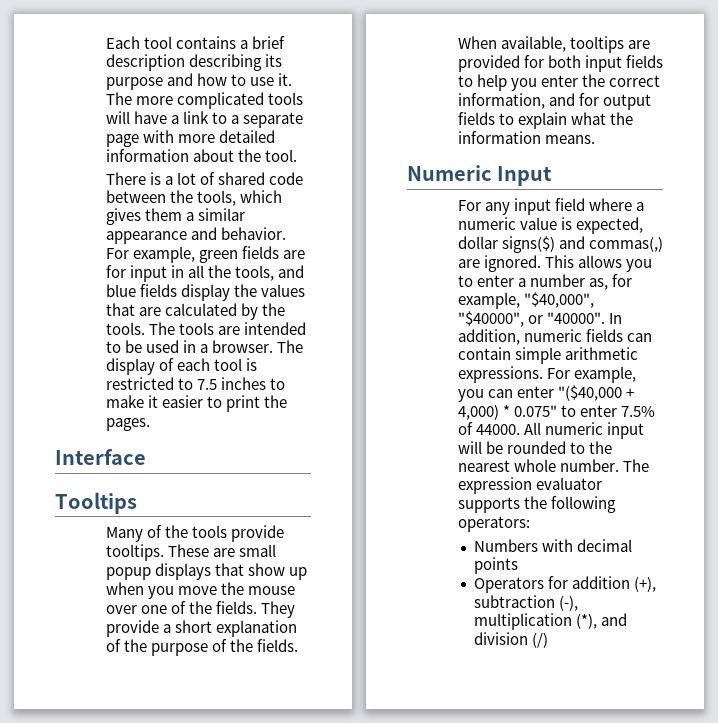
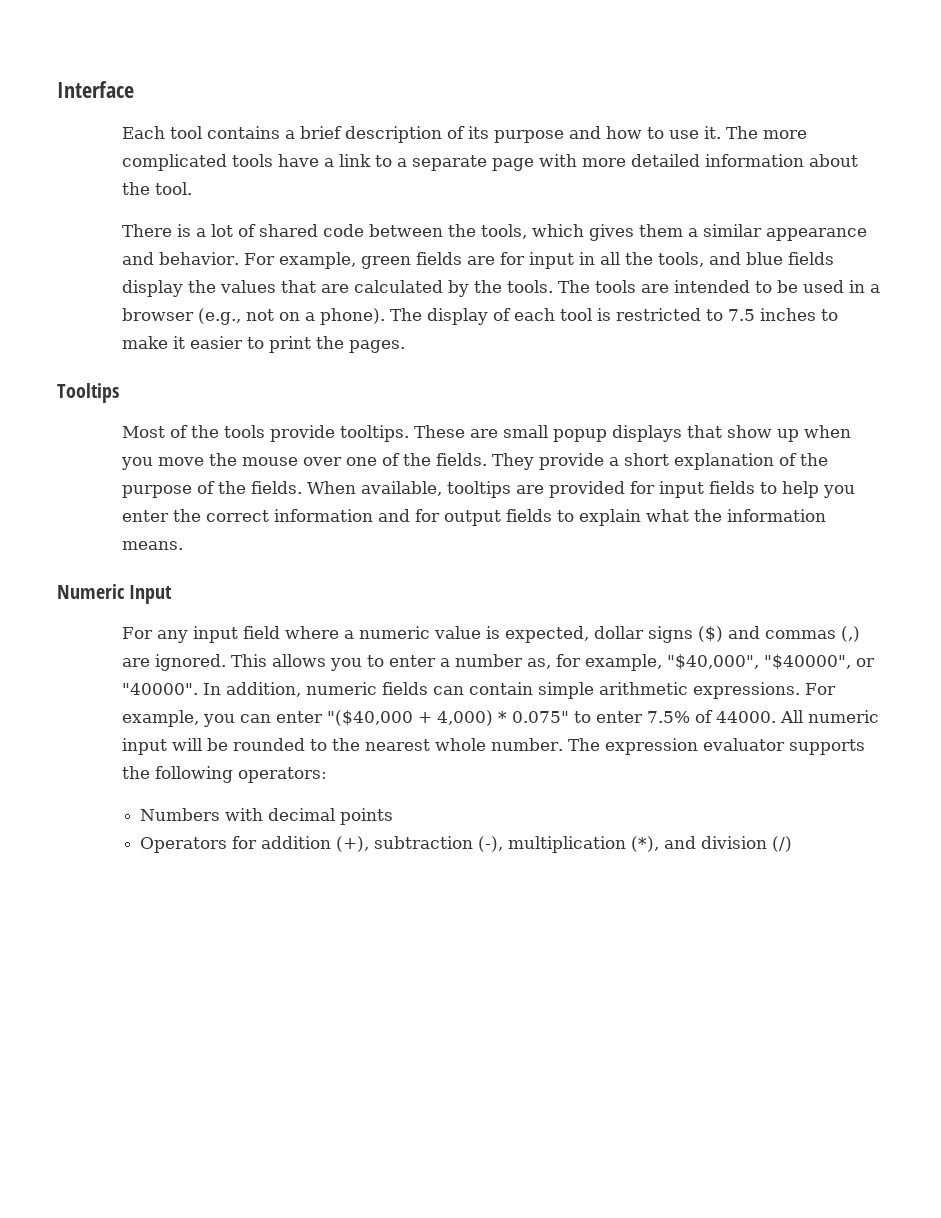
+ Interface
- Each tool contains a brief description describing its purpose and how to use it.
+ Each tool contains a brief description of its purpose and how to use it.
- The more complicated tools will have a link to a separate page with more detailed information about the tool.
+ The more complicated tools have a link to a separate page with more detailed information about the tool.
- The tools are intended to be used in a browser.
+ The tools are intended to be used in a browser (e.g., not on a phone).
- Interface
- Many of the tools provide tooltips.
+ Most of the tools provide tooltips.
- When available, tooltips are provided for both input fields to help you enter the correct information, and for output fields to explain what the information means.
+ When available, tooltips are provided for input fields to help you enter the correct information and for output fields to explain what the information means.
- For any input field where a numeric value is expected, dollar signs($) and commas(,) are ignored.
+ For any input field where a numeric value is expected, dollar signs ($) and commas (,) are ignored.

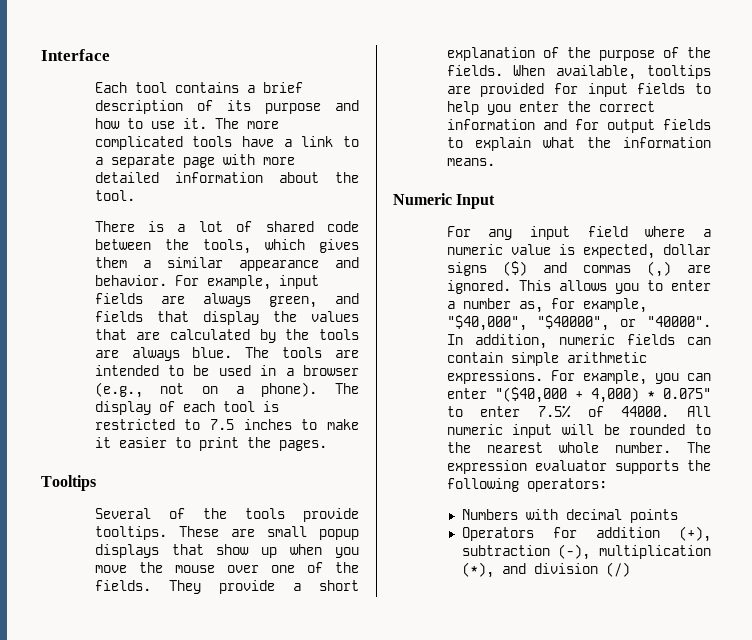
- For example, green fields are for input in all the tools, and blue fields display the values that are calculated by the tools.
+ For example, input fields are always green, and fields that display the values that are calculated by the tools are always blue.
- Most of the tools provide tooltips.
+ Several of the tools provide tooltips.

